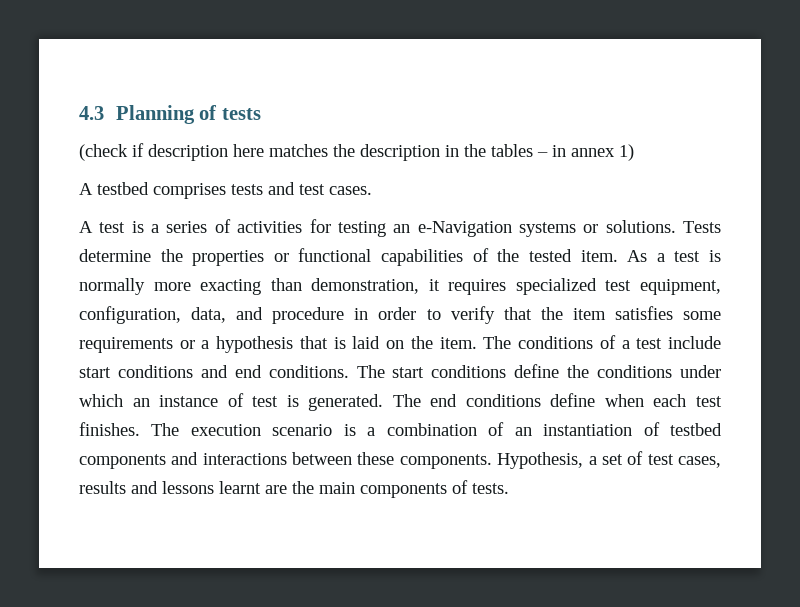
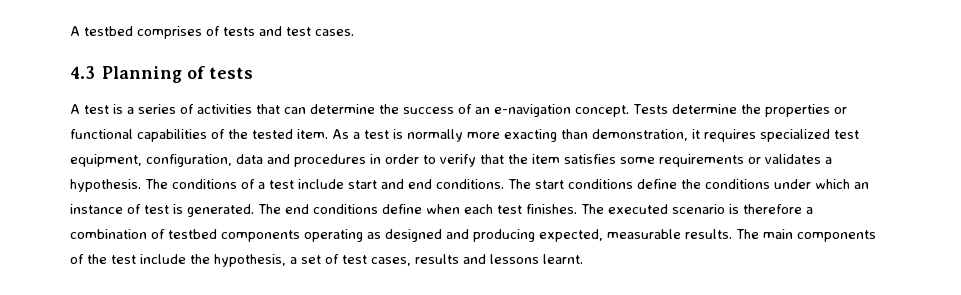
+ A testbed comprises of tests and test cases.
  4.3 Planning of tests
- (check if description here matches the description in the tables – in annex 1)
- A testbed comprises tests and test cases.
- A test is a series of activities for testing an e-Navigation systems or solutions.
+ A test is a series of activities that can determine the success of an e-navigation concept.
- As a test is normally more exacting than demonstration, it requires specialized test equipment, configuration, data, and procedure in order to verify that the item satisfies some requirements or a hypothesis that is laid on the item.
+ As a test is normally more exacting than demonstration, it requires specialized test equipment, configuration, data and procedures in order to verify that the item satisfies some requirements or validates a hypothesis.
- The conditions of a test include start conditions and end conditions.
+ The conditions of a test include start and end conditions.
- The execution scenario is a combination of an instantiation of testbed components and interactions between these components. Hypothesis, a set of test cases, results and lessons learnt are the main components of tests.
+ The executed scenario is therefore a combination of testbed components operating as designed and producing expected, measurable results. The main components of the test include the hypothesis, a set of test cases, results and lessons learnt.

